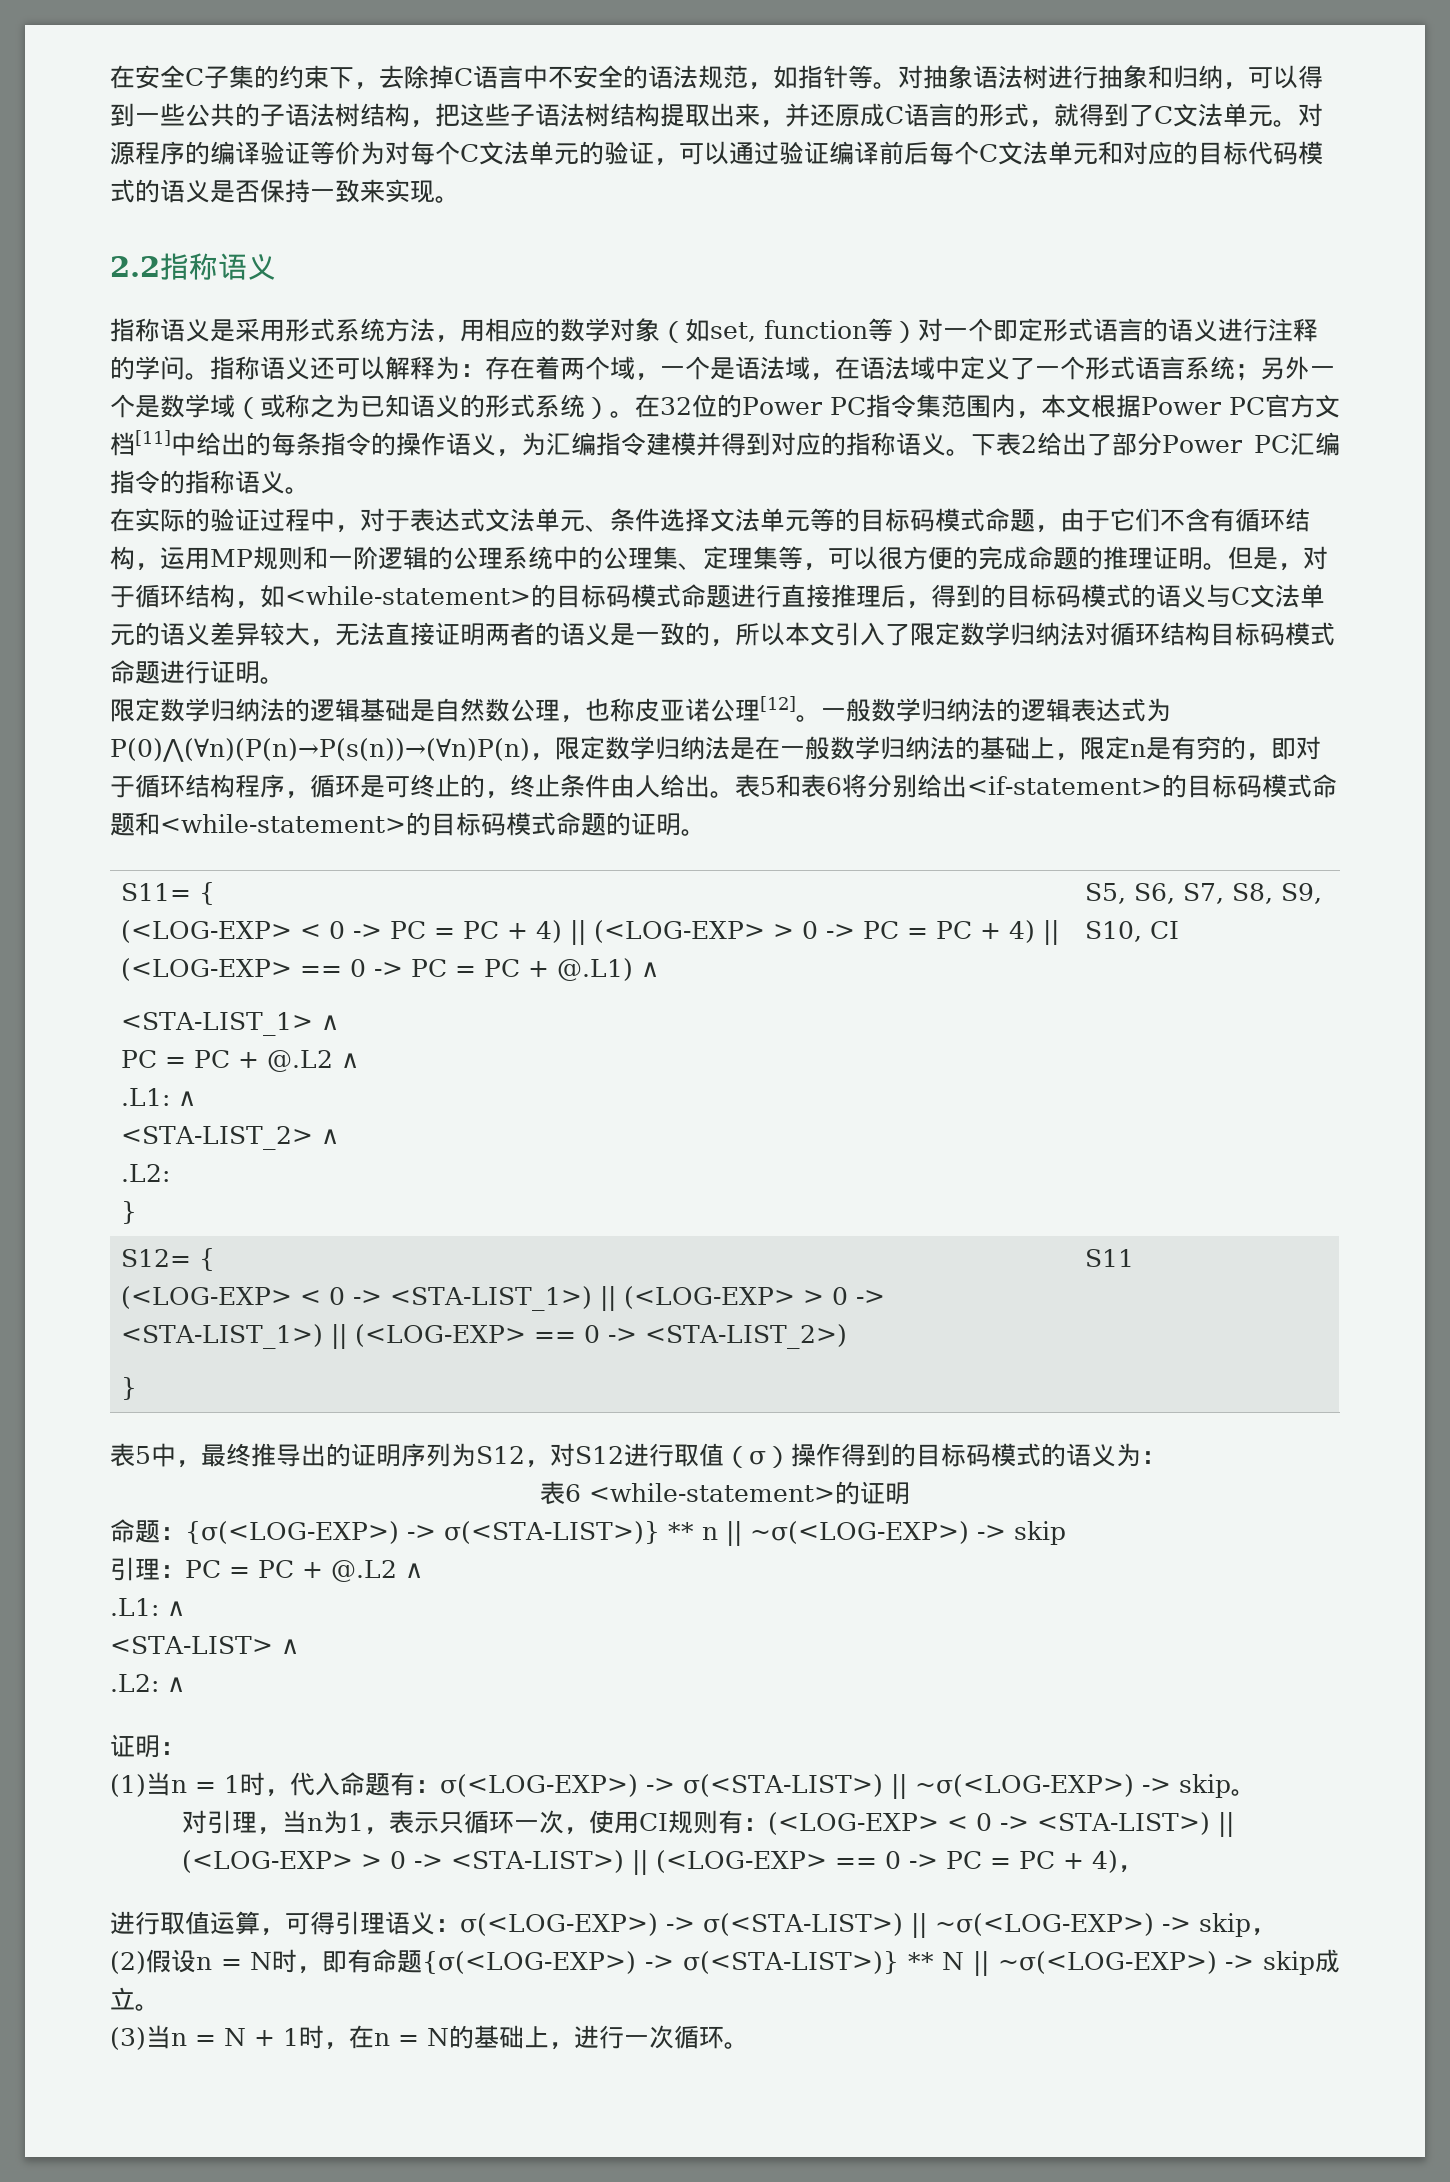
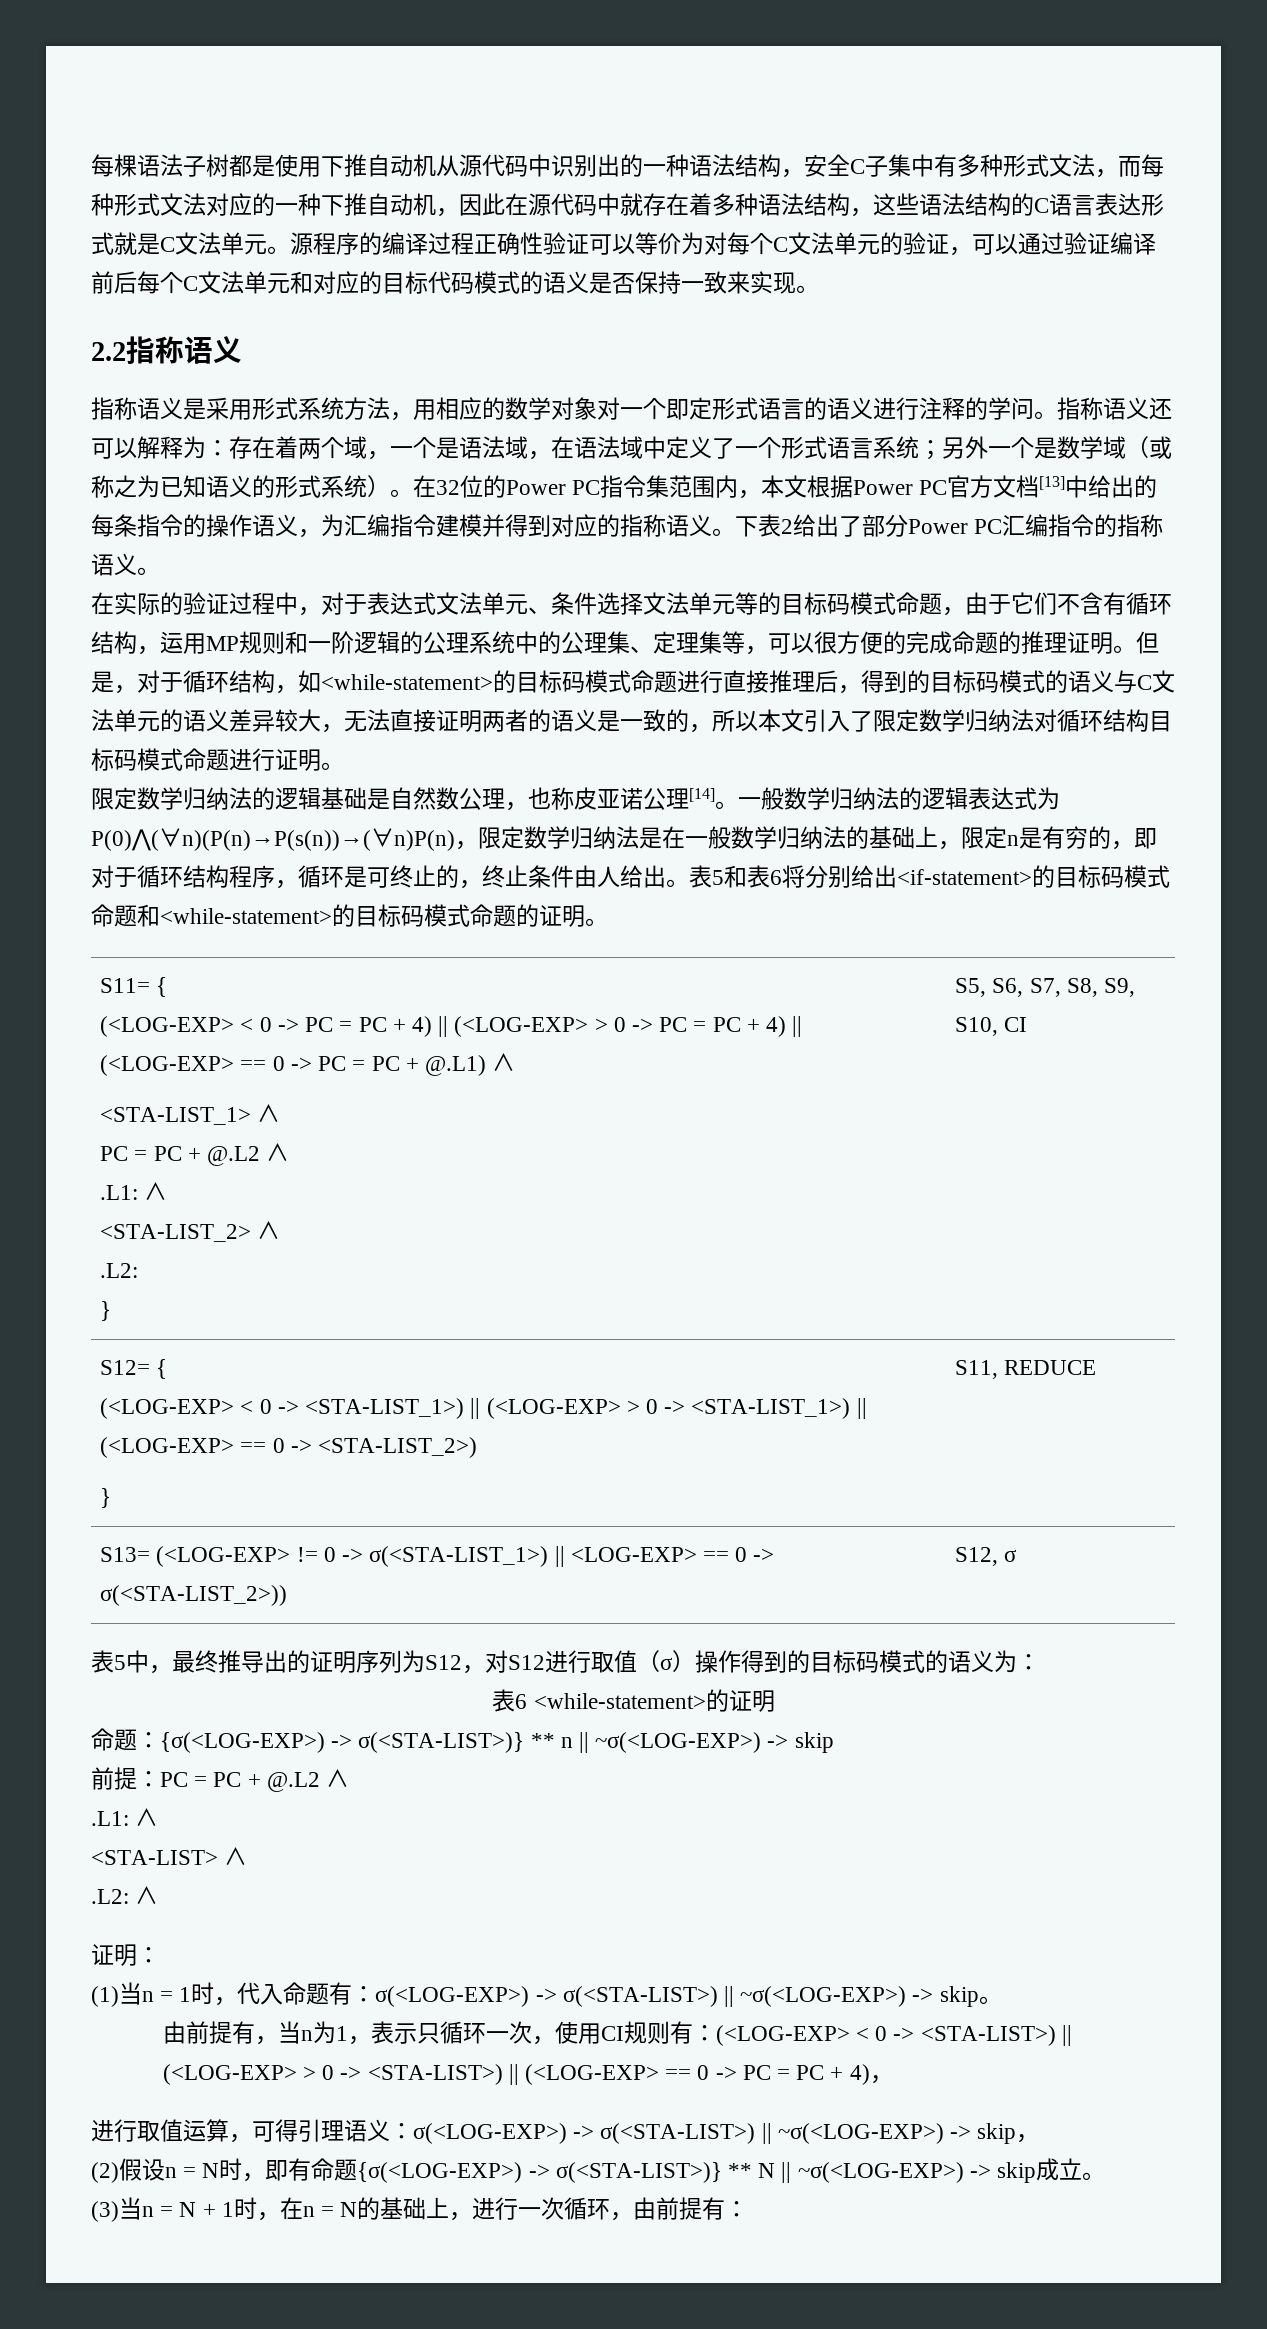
- 在安全C子集的约束下，去除掉C语言中不安全的语法规范，如指针等。对抽象语法树进行抽象和归纳，可以得到一些公共的子语法树结构，把这些子语法树结构提取出来，并还原成C语言的形式，就得到了C文法单元。
+ 每棵语法子树都是使用下推自动机从源代码中识别出的一种语法结构，安全C子集中有多种形式文法，而每种形式文法对应的一种下推自动机，因此在源代码中就存在着多种语法结构，这些语法结构的C语言表达形式就是C文法单元。
- 对源程序的编译验证等价为对每个C文法单元的验证，可以通过验证编译前后每个C文法单元和对应的目标代码模式的语义是否保持一致来实现。
+ 源程序的编译过程正确性验证可以等价为对每个C文法单元的验证，可以通过验证编译前后每个C文法单元和对应的目标代码模式的语义是否保持一致来实现。
- 指称语义是采用形式系统方法，用相应的数学对象（如set, function等）对一个即定形式语言的语义进行注释的学问。
+ 指称语义是采用形式系统方法，用相应的数学对象对一个即定形式语言的语义进行注释的学问。
- 在32位的Power PC指令集范围内，本文根据Power PC官方文档[11]中给出的每条指令的操作语义，为汇编指令建模并得到对应的指称语义。
+ 在32位的Power PC指令集范围内，本文根据Power PC官方文档[13]中给出的每条指令的操作语义，为汇编指令建模并得到对应的指称语义。
- 限定数学归纳法的逻辑基础是自然数公理，也称皮亚诺公理[12]。
+ 限定数学归纳法的逻辑基础是自然数公理，也称皮亚诺公理[14]。
  S12= {
  (<LOG-EXP> < 0 -> <STA-LIST_1>) || (<LOG-EXP> > 0 -> <STA-LIST_1>) || (<LOG-EXP> == 0 -> <STA-LIST_2>)
- } | S11
+ } | S11, REDUCE
+ S13= (<LOG-EXP> != 0 -> σ(<STA-LIST_1>) || <LOG-EXP> == 0 -> σ(<STA-LIST_2>)) | S12, σ
- 引理：PC = PC + @.L2 ∧
+ 前提：PC = PC + @.L2 ∧
- 对引理，当n为1，表示只循环一次，使用CI规则有：(<LOG-EXP> < 0 -> <STA-LIST>) || (<LOG-EXP> > 0 -> <STA-LIST>) || (<LOG-EXP> == 0 -> PC = PC + 4)，
+ 由前提有，当n为1，表示只循环一次，使用CI规则有：(<LOG-EXP> < 0 -> <STA-LIST>) || (<LOG-EXP> > 0 -> <STA-LIST>) || (<LOG-EXP> == 0 -> PC = PC + 4)，
- (3)当n = N + 1时，在n = N的基础上，进行一次循环。
+ (3)当n = N + 1时，在n = N的基础上，进行一次循环，由前提有：

